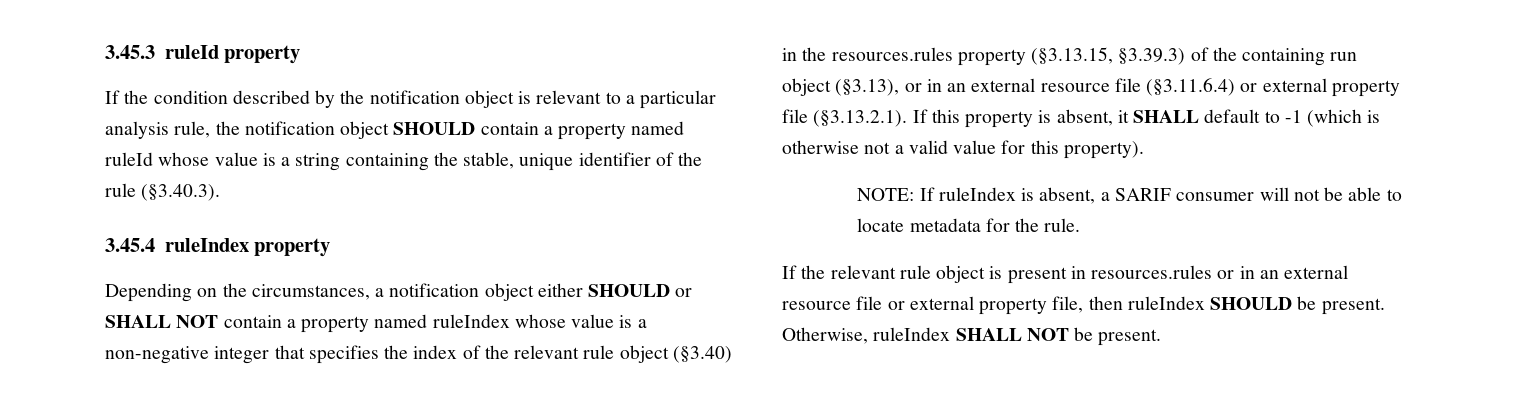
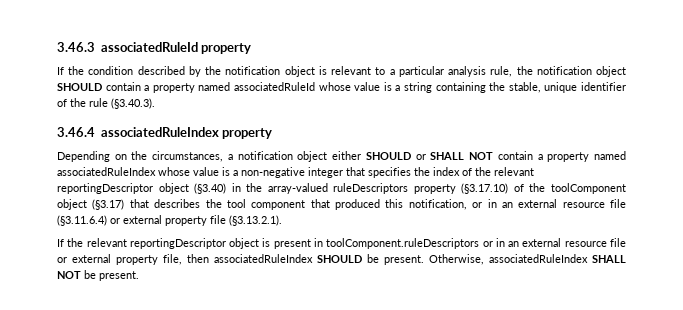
- 3.45.3 ruleId property
+ 3.46.3 associatedRuleId property
- If the condition described by the notification object is relevant to a particular analysis rule, the notification object SHOULD contain a property named ruleId whose value is a string containing the stable, unique identifier of the rule (§3.40.3).
+ If the condition described by the notification object is relevant to a particular analysis rule, the notification object SHOULD contain a property named associatedRuleId whose value is a string containing the stable, unique identifier of the rule (§3.40.3).
- 3.45.4 ruleIndex property
+ 3.46.4 associatedRuleIndex property
- Depending on the circumstances, a notification object either SHOULD or SHALL NOT contain a property named ruleIndex whose value is a non-negative integer that specifies the index of the relevant rule object (§3.40) in the resources.rules property (§3.13.15, §3.39.3) of the containing run object (§3.13), or in an external resource file (§3.11.6.4) or external property file (§3.13.2.1). If this property is absent, it SHALL default to -1 (which is otherwise not a valid value for this property).
- NOTE: If ruleIndex is absent, a SARIF consumer will not be able to locate metadata for the rule.
+ Depending on the circumstances, a notification object either SHOULD or SHALL NOT contain a property named associatedRuleIndex whose value is a non-negative integer that specifies the index of the relevant reportingDescriptor object (§3.40) in the array-valued ruleDescriptors property (§3.17.10) of the toolComponent object (§3.17) that describes the tool component that produced this notification, or in an external resource file (§3.11.6.4) or external property file (§3.13.2.1).
- If the relevant rule object is present in resources.rules or in an external resource file or external property file, then ruleIndex SHOULD be present.
+ If the relevant reportingDescriptor object is present in toolComponent.ruleDescriptors or in an external resource file or external property file, then associatedRuleIndex SHOULD be present.
- Otherwise, ruleIndex SHALL NOT be present.
+ Otherwise, associatedRuleIndex SHALL NOT be present.

